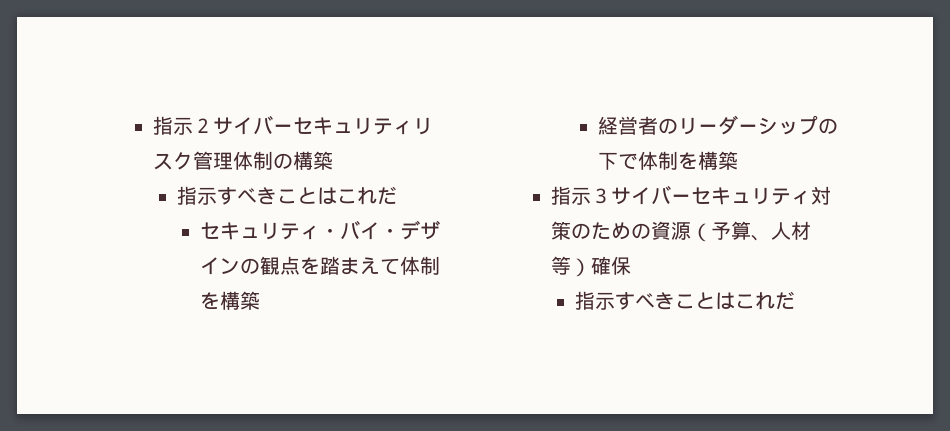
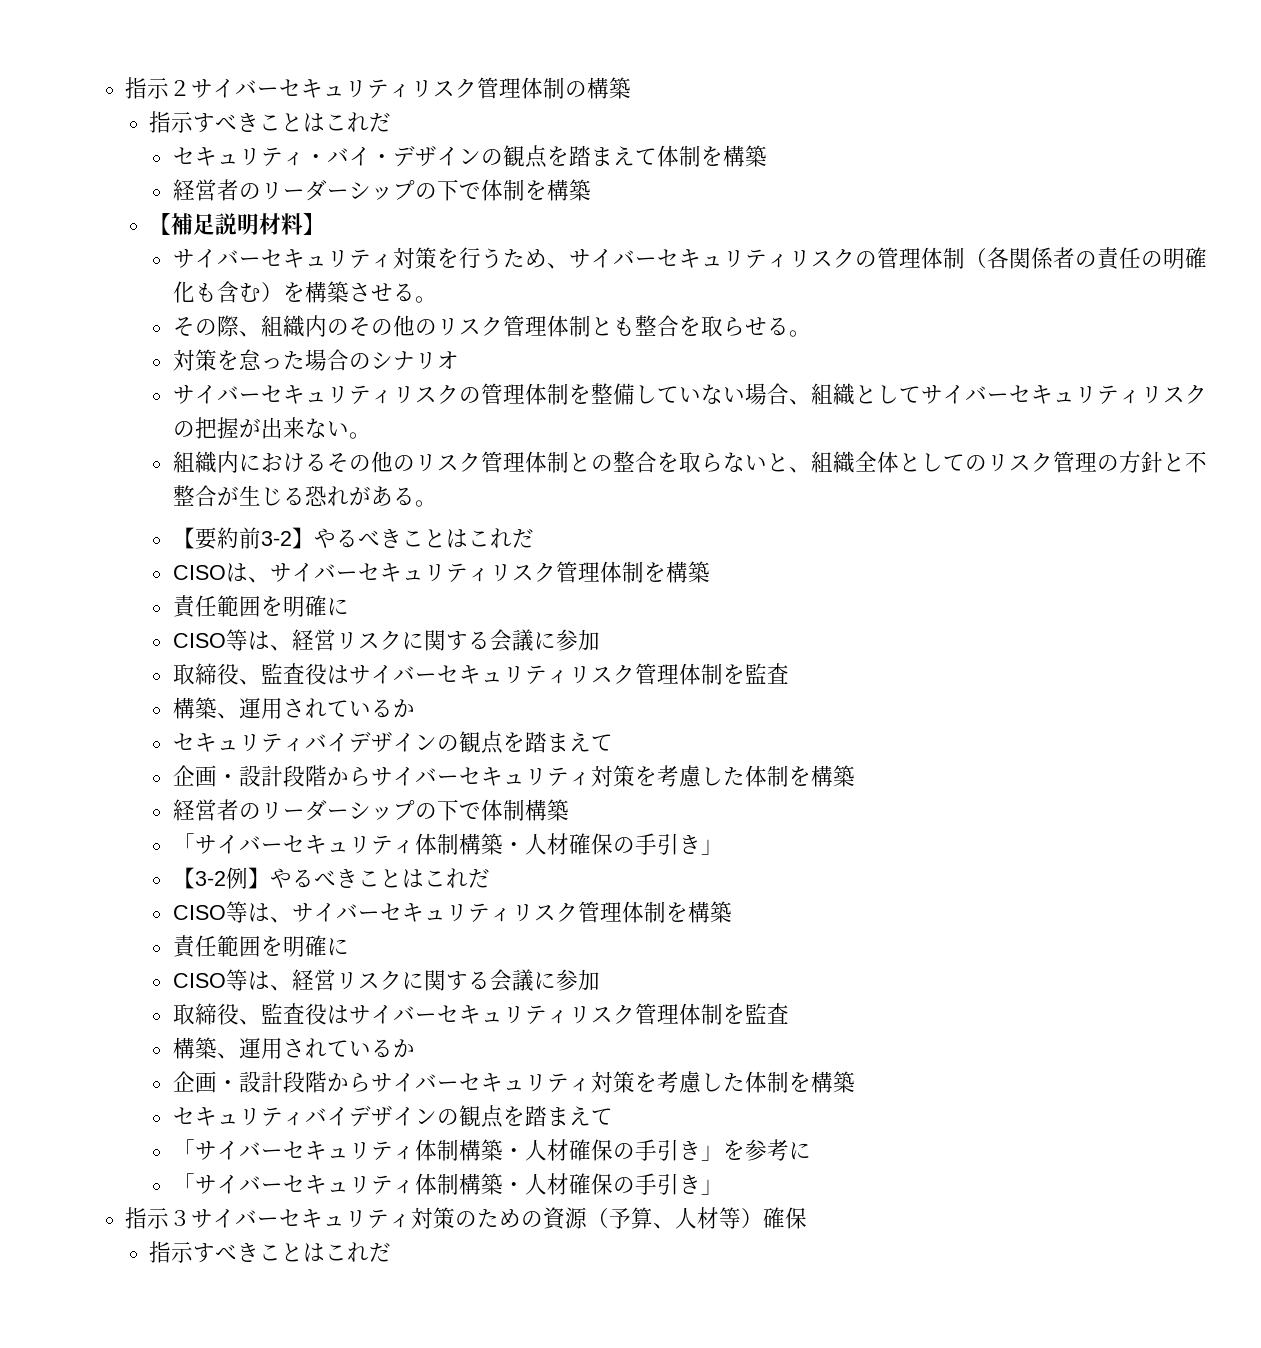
+ 【補足説明材料】
+ サイバーセキュリティ対策を行うため、サイバーセキュリティリスクの管理体制（各関係者の責任の明確化も含む）を構築させる。
+ その際、組織内のその他のリスク管理体制とも整合を取らせる。
+ 対策を怠った場合のシナリオ
+ サイバーセキュリティリスクの管理体制を整備していない場合、組織としてサイバーセキュリティリスクの把握が出来ない。
+ 組織内におけるその他のリスク管理体制との整合を取らないと、組織全体としてのリスク管理の方針と不整合が生じる恐れがある。
+ 【要約前3-2】やるべきことはこれだ
+ CISOは、サイバーセキュリティリスク管理体制を構築
+ 責任範囲を明確に
+ CISO等は、経営リスクに関する会議に参加
+ 取締役、監査役はサイバーセキュリティリスク管理体制を監査
+ 構築、運用されているか
+ セキュリティバイデザインの観点を踏まえて
+ 企画・設計段階からサイバーセキュリティ対策を考慮した体制を構築
+ 経営者のリーダーシップの下で体制構築
+ 「サイバーセキュリティ体制構築・人材確保の手引き」
+ 【3-2例】やるべきことはこれだ
+ CISO等は、サイバーセキュリティリスク管理体制を構築
+ 責任範囲を明確に
+ CISO等は、経営リスクに関する会議に参加
+ 取締役、監査役はサイバーセキュリティリスク管理体制を監査
+ 構築、運用されているか
+ 企画・設計段階からサイバーセキュリティ対策を考慮した体制を構築
+ セキュリティバイデザインの観点を踏まえて
+ 「サイバーセキュリティ体制構築・人材確保の手引き」を参考に
+ 「サイバーセキュリティ体制構築・人材確保の手引き」

